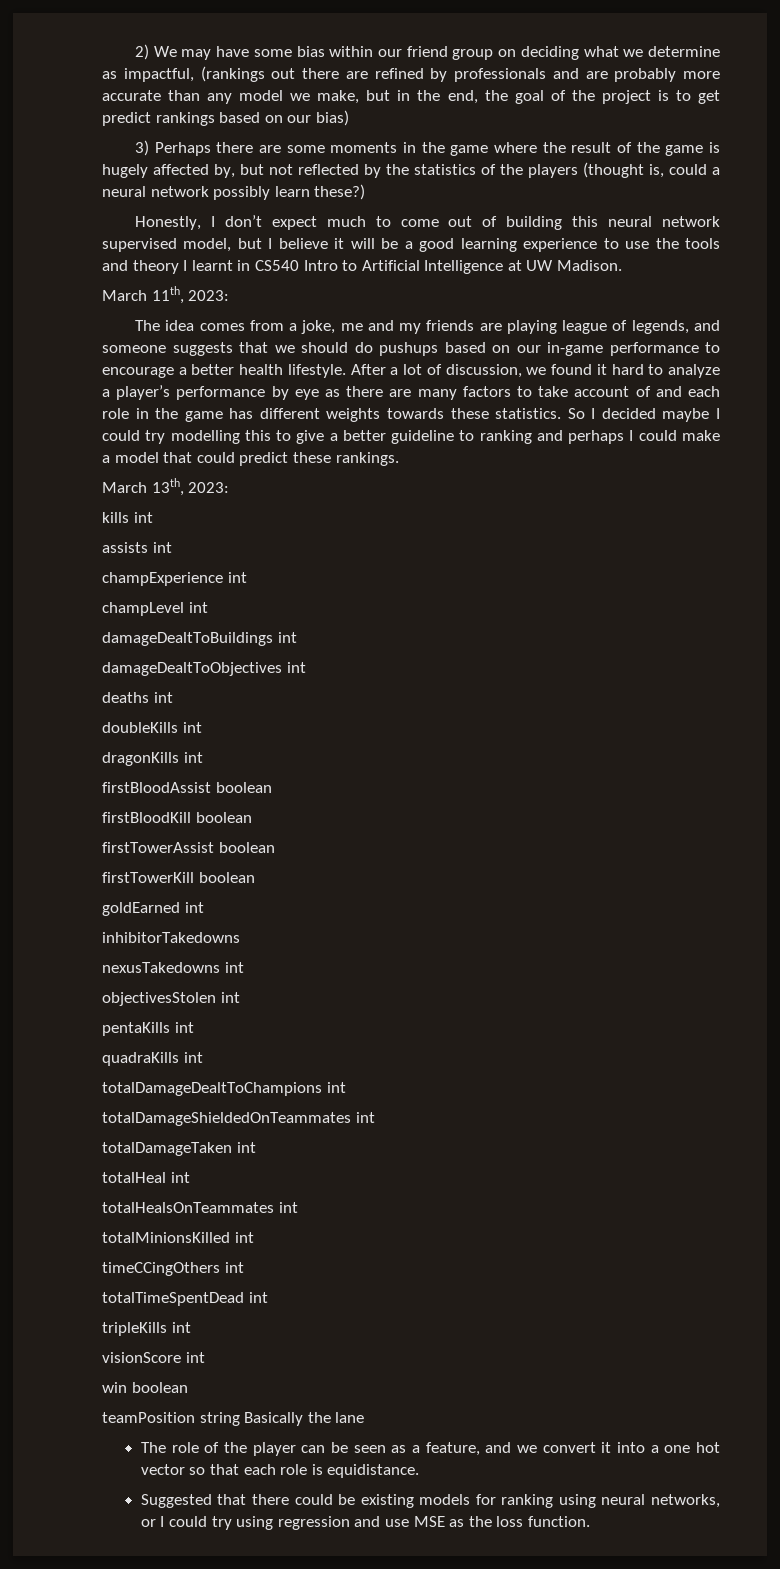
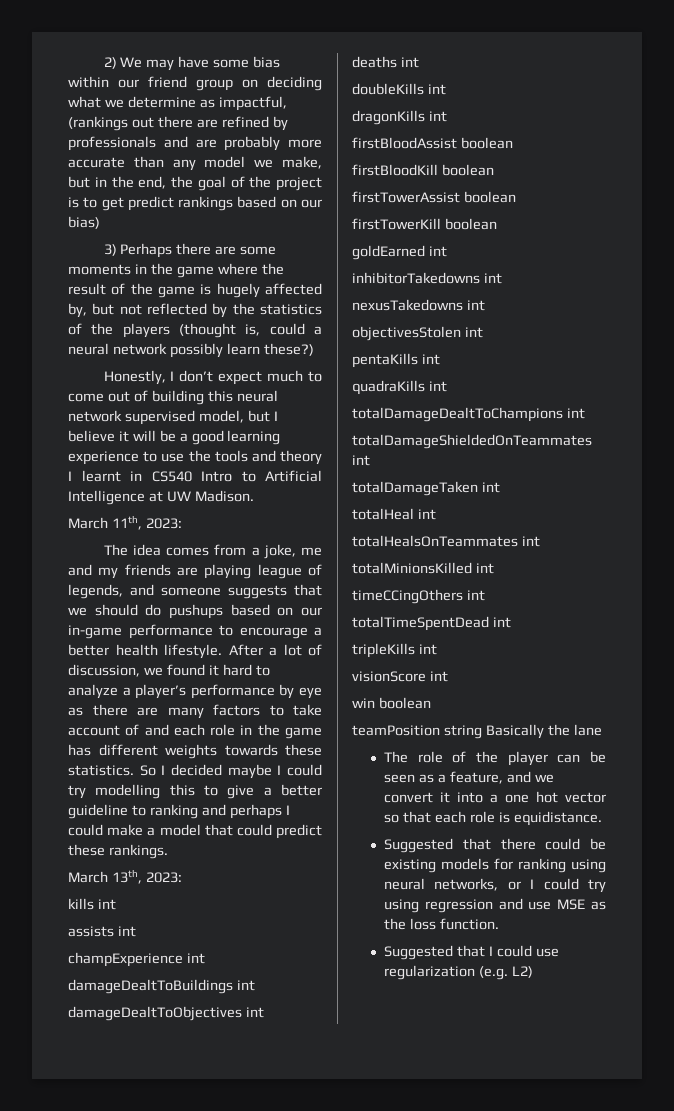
- champLevel int
- inhibitorTakedowns
+ inhibitorTakedowns int
+ Suggested that I could use regularization (e.g. L2)

